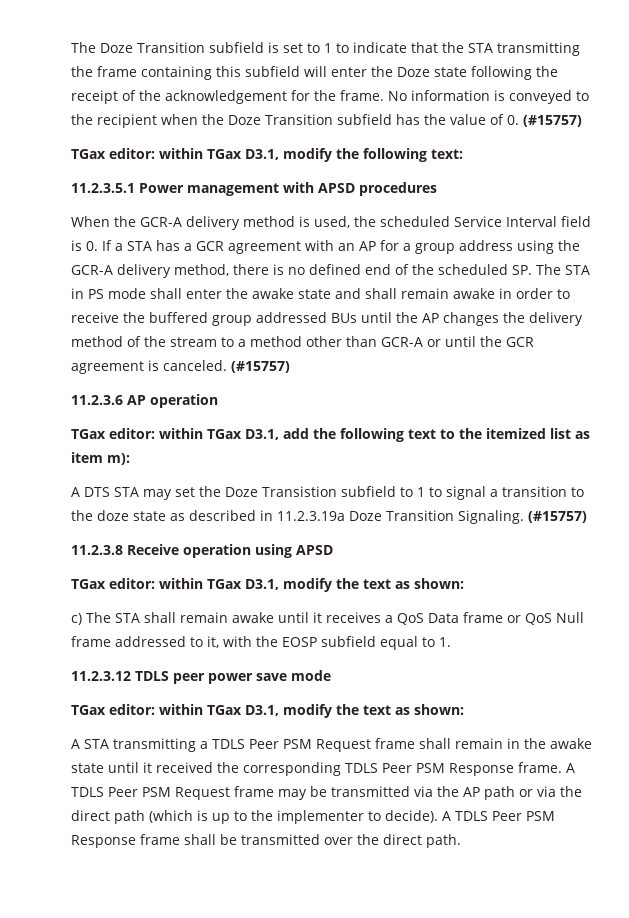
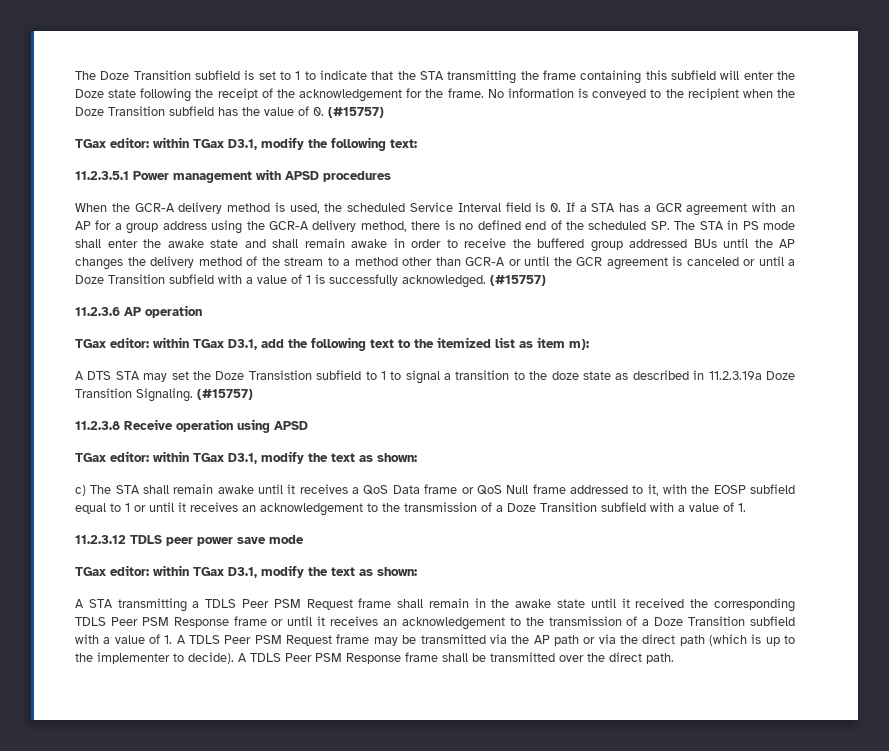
- When the GCR-A delivery method is used, the scheduled Service Interval field is 0. If a STA has a GCR agreement with an AP for a group address using the GCR-A delivery method, there is no defined end of the scheduled SP. The STA in PS mode shall enter the awake state and shall remain awake in order to receive the buffered group addressed BUs until the AP changes the delivery method of the stream to a method other than GCR-A or until the GCR agreement is canceled.
+ When the GCR-A delivery method is used, the scheduled Service Interval field is 0. If a STA has a GCR agreement with an AP for a group address using the GCR-A delivery method, there is no defined end of the scheduled SP. The STA in PS mode shall enter the awake state and shall remain awake in order to receive the buffered group addressed BUs until the AP changes the delivery method of the stream to a method other than GCR-A or until the GCR agreement is canceled or until a Doze Transition subfield with a value of 1 is successfully acknowledged.
- c) The STA shall remain awake until it receives a QoS Data frame or QoS Null frame addressed to it, with the EOSP subfield equal to 1.
+ c) The STA shall remain awake until it receives a QoS Data frame or QoS Null frame addressed to it, with the EOSP subfield equal to 1 or until it receives an acknowledgement to the transmission of a Doze Transition subfield with a value of 1.
- A STA transmitting a TDLS Peer PSM Request frame shall remain in the awake state until it received the corresponding TDLS Peer PSM Response frame. A TDLS Peer PSM Request frame may be transmitted via the AP path or via the direct path (which is up to the implementer to decide).
+ A STA transmitting a TDLS Peer PSM Request frame shall remain in the awake state until it received the corresponding TDLS Peer PSM Response frame or until it receives an acknowledgement to the transmission of a Doze Transition subfield with a value of 1. A TDLS Peer PSM Request frame may be transmitted via the AP path or via the direct path (which is up to the implementer to decide).

